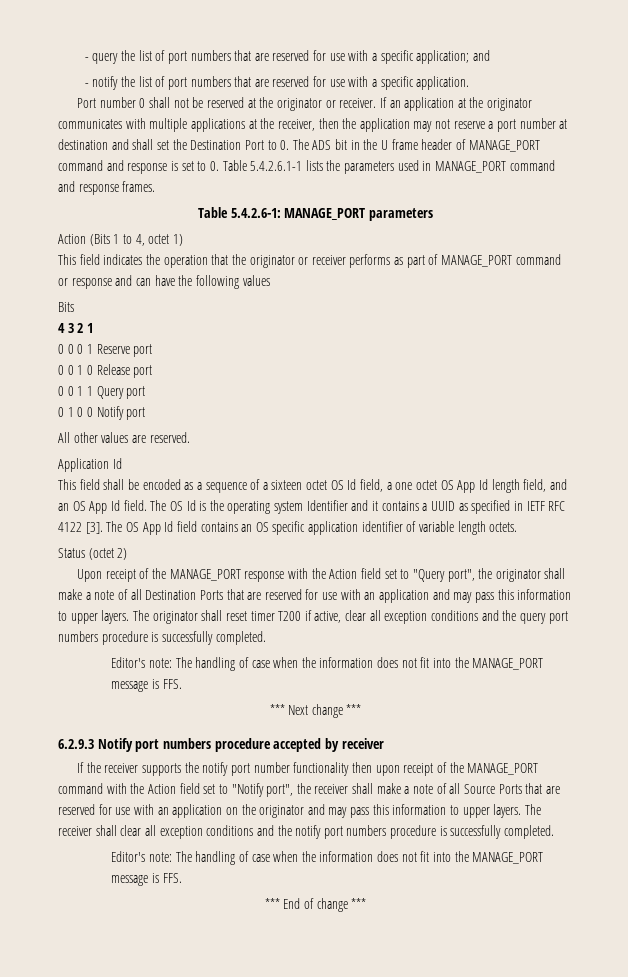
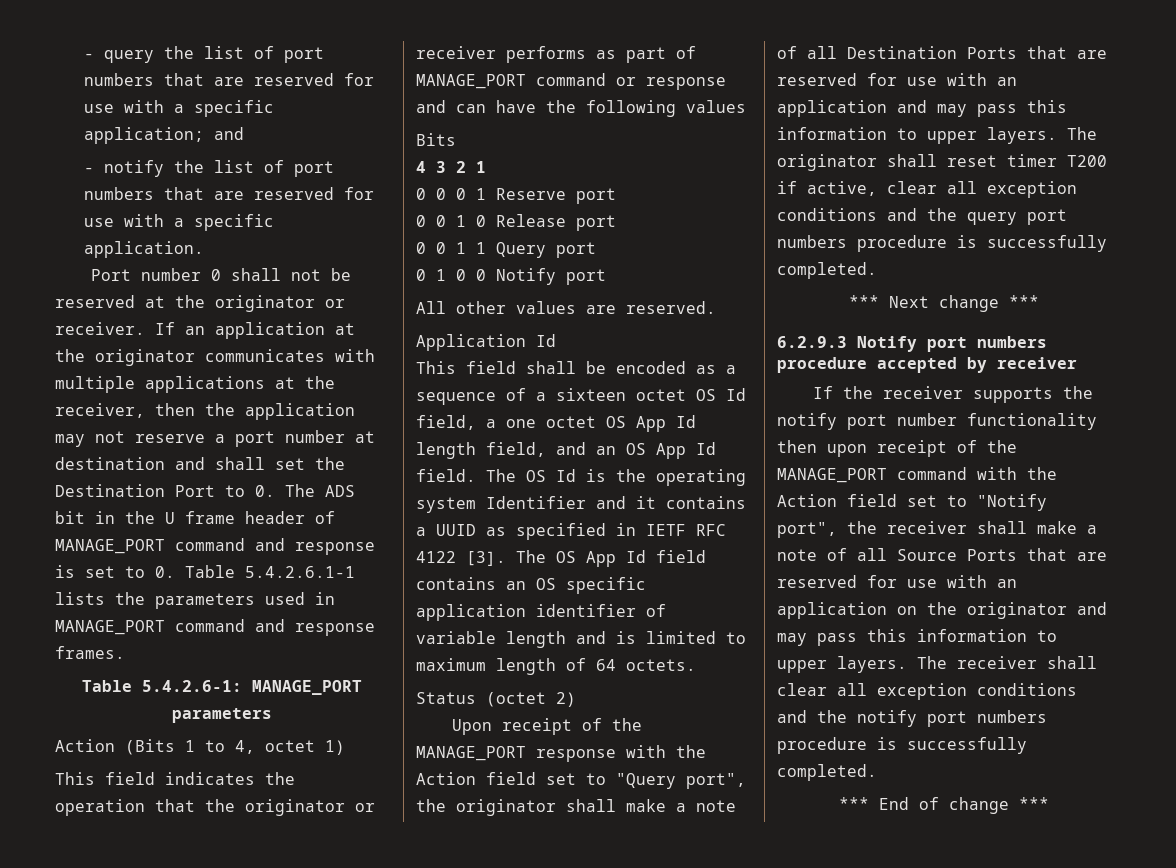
- The OS App Id field contains an OS specific application identifier of variable length octets.
+ The OS App Id field contains an OS specific application identifier of variable length and is limited to maximum length of 64 octets.
  The originator shall reset timer T200 if active, clear all exception conditions and the query port numbers procedure is successfully completed.
- Editor's note: The handling of case when the information does not fit into the MANAGE_PORT message is FFS.
  The receiver shall clear all exception conditions and the notify port numbers procedure is successfully completed.
- Editor's note: The handling of case when the information does not fit into the MANAGE_PORT message is FFS.

